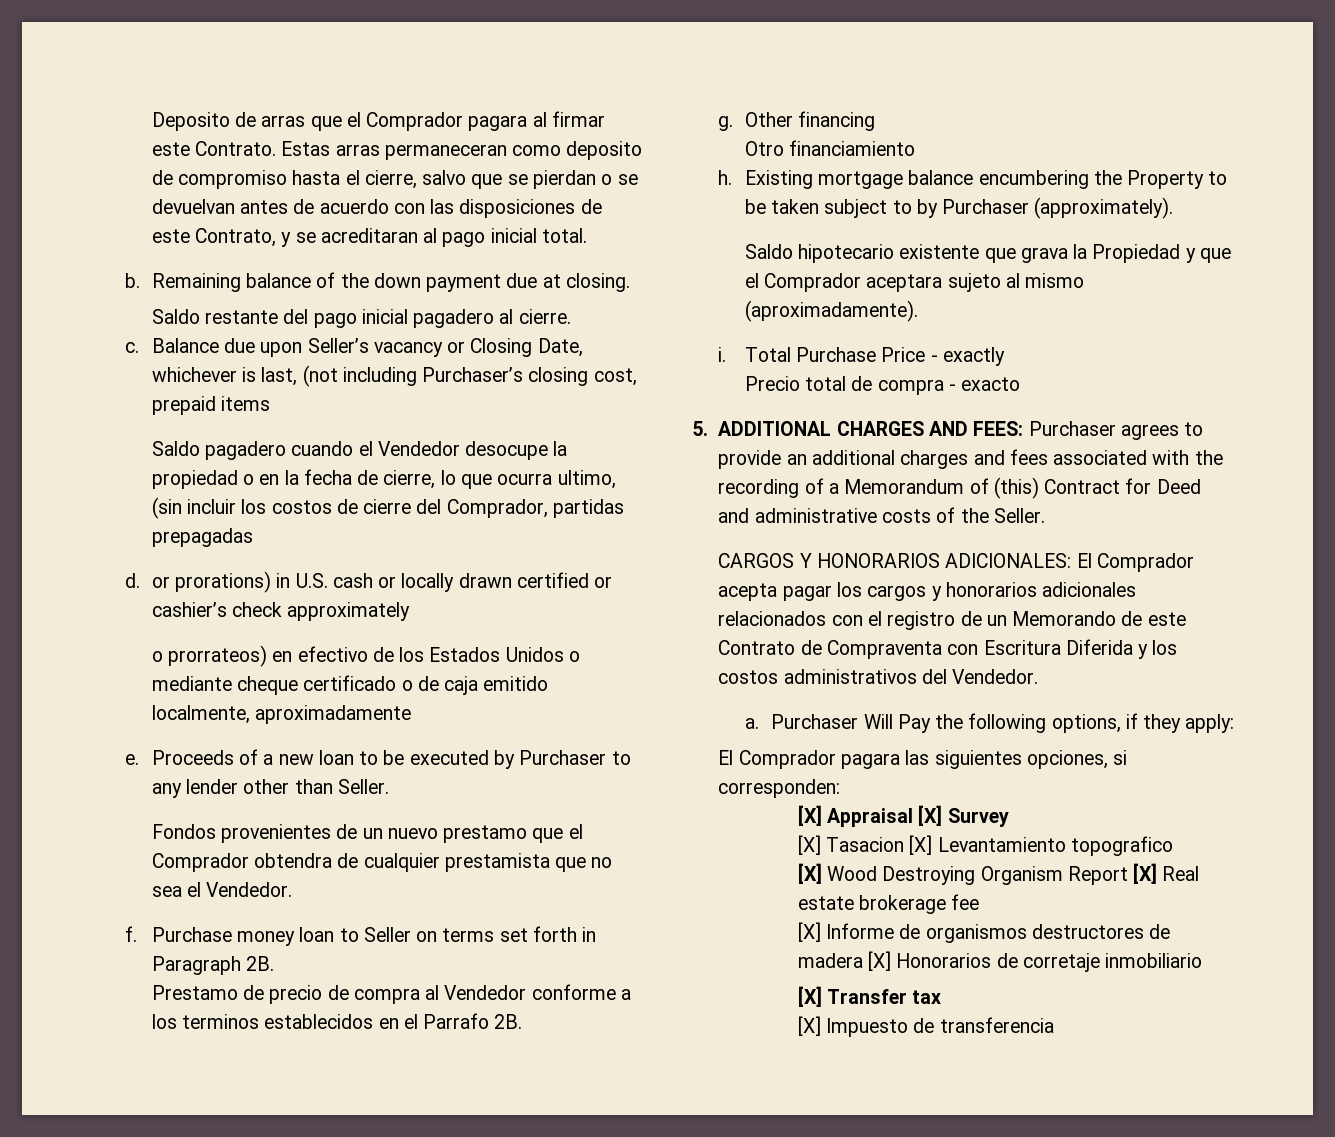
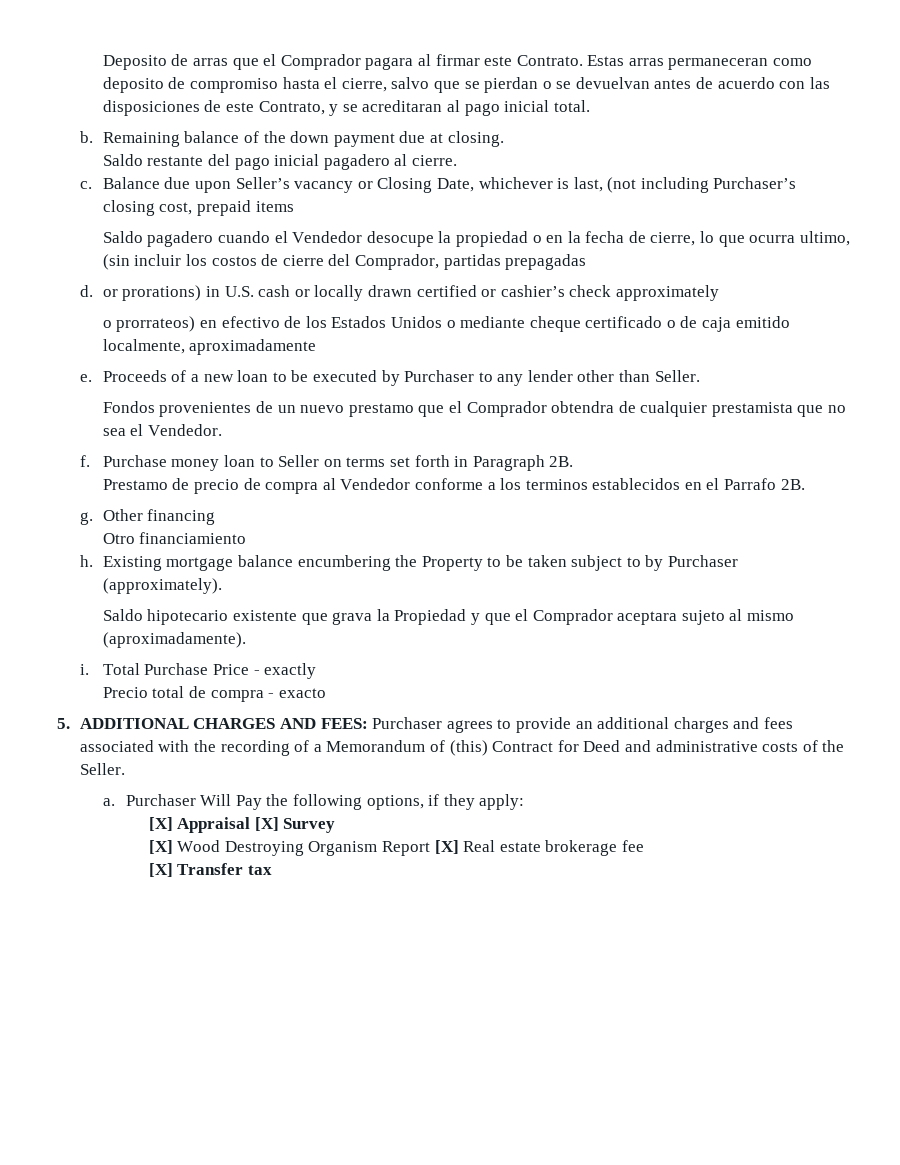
- CARGOS Y HONORARIOS ADICIONALES: El Comprador acepta pagar los cargos y honorarios adicionales relacionados con el registro de un Memorando de este Contrato de Compraventa con Escritura Diferida y los costos administrativos del Vendedor.
- El Comprador pagara las siguientes opciones, si corresponden:
- [X] Tasacion [X] Levantamiento topografico
- [X] Informe de organismos destructores de madera [X] Honorarios de corretaje inmobiliario
- [X] Impuesto de transferencia

